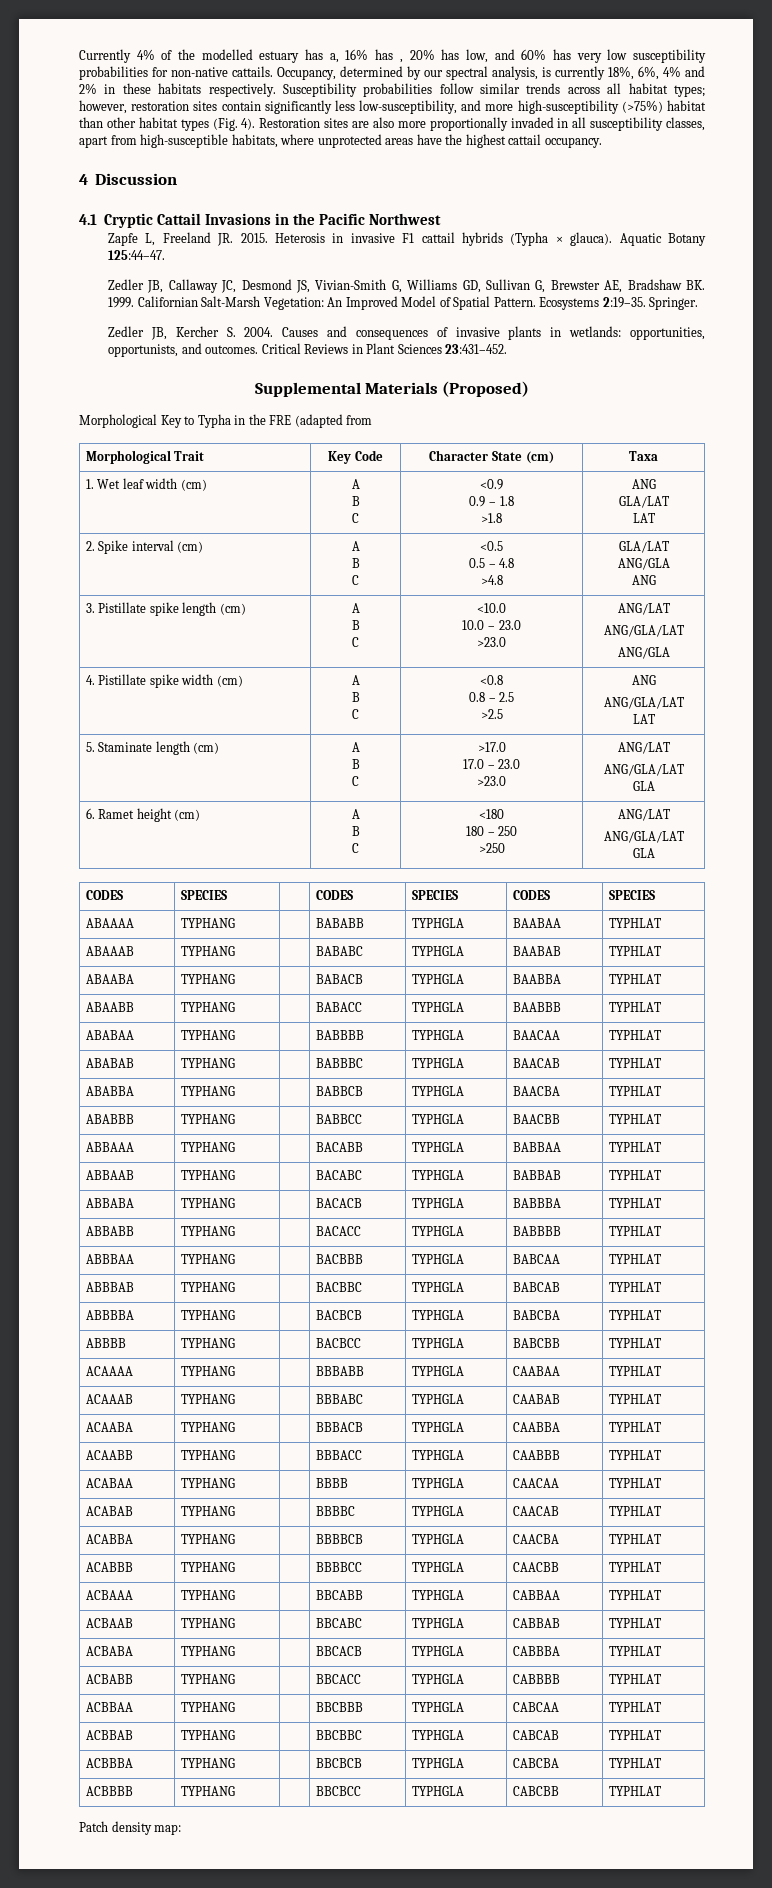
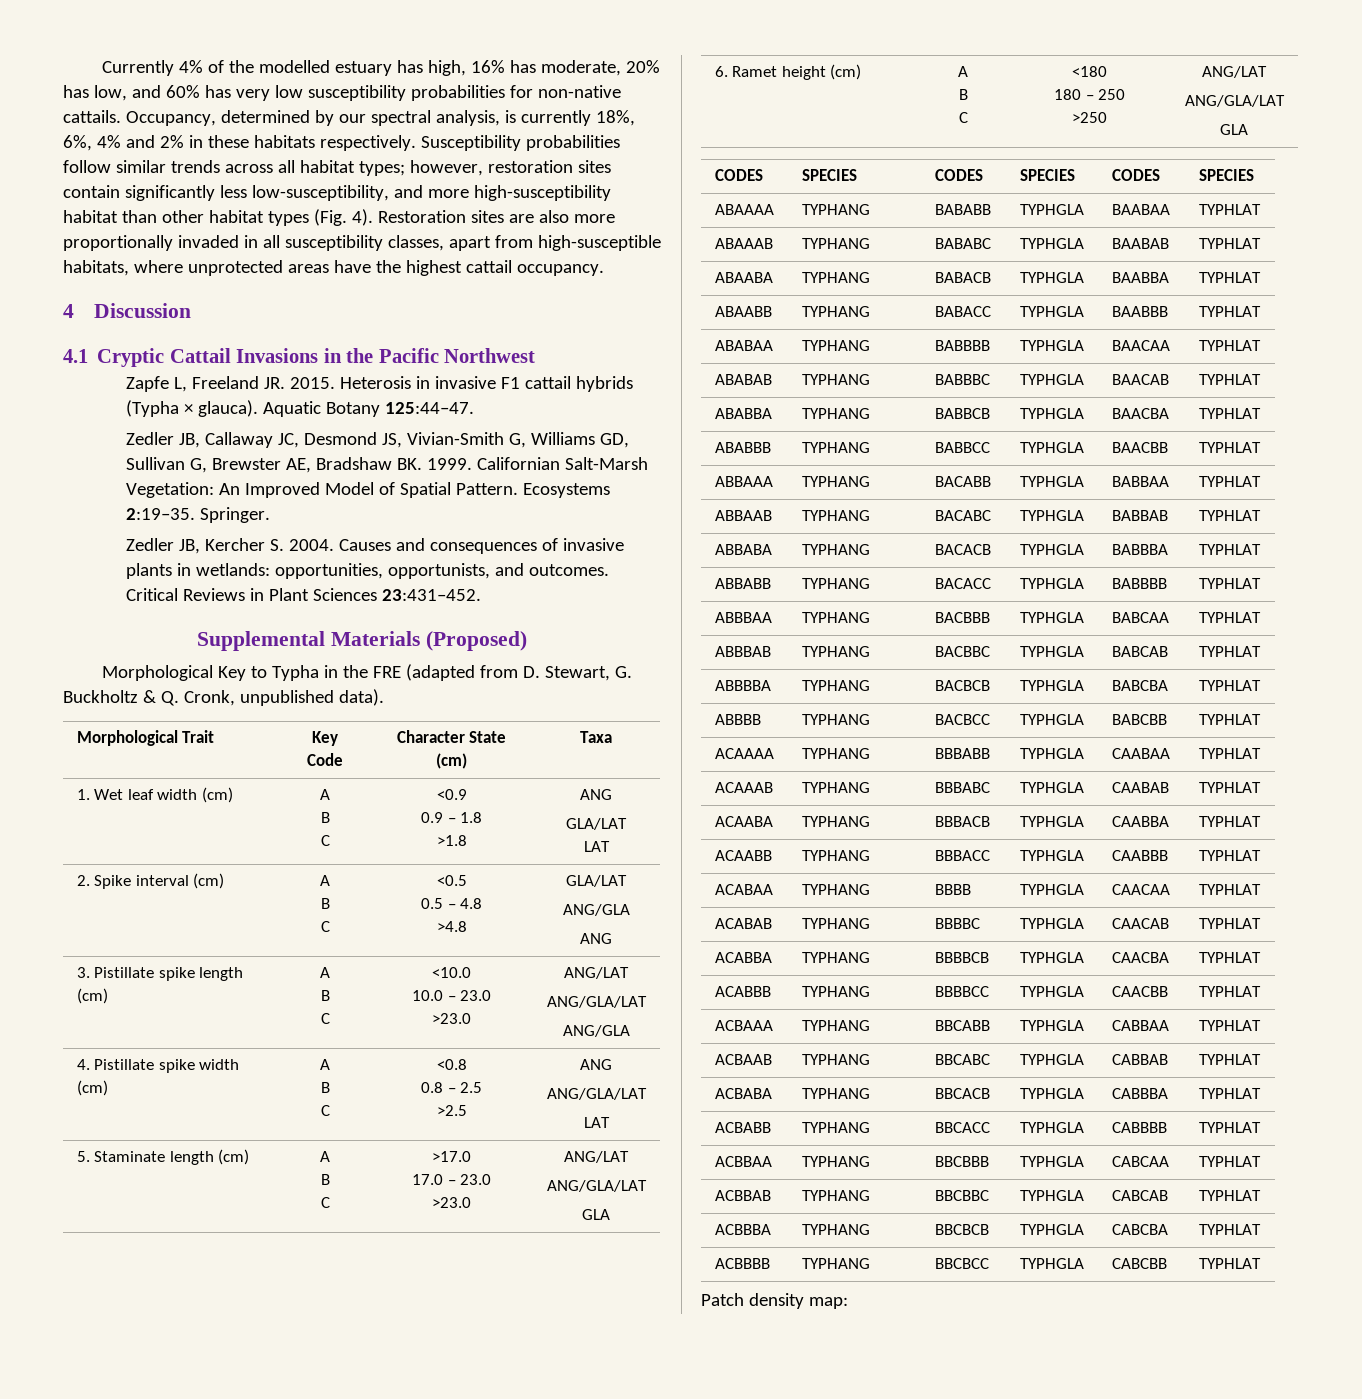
- Currently 4% of the modelled estuary has a, 16% has , 20% has low, and 60% has very low susceptibility probabilities for non-native cattails.
+ Currently 4% of the modelled estuary has high, 16% has moderate, 20% has low, and 60% has very low susceptibility probabilities for non-native cattails.
- Susceptibility probabilities follow similar trends across all habitat types; however, restoration sites contain significantly less low-susceptibility, and more high-susceptibility (>75%) habitat than other habitat types (Fig. 4).
+ Susceptibility probabilities follow similar trends across all habitat types; however, restoration sites contain significantly less low-susceptibility, and more high-susceptibility habitat than other habitat types (Fig. 4).
- Morphological Key to Typha in the FRE (adapted from
+ Morphological Key to Typha in the FRE (adapted from D. Stewart, G. Buckholtz & Q. Cronk, unpublished data).

